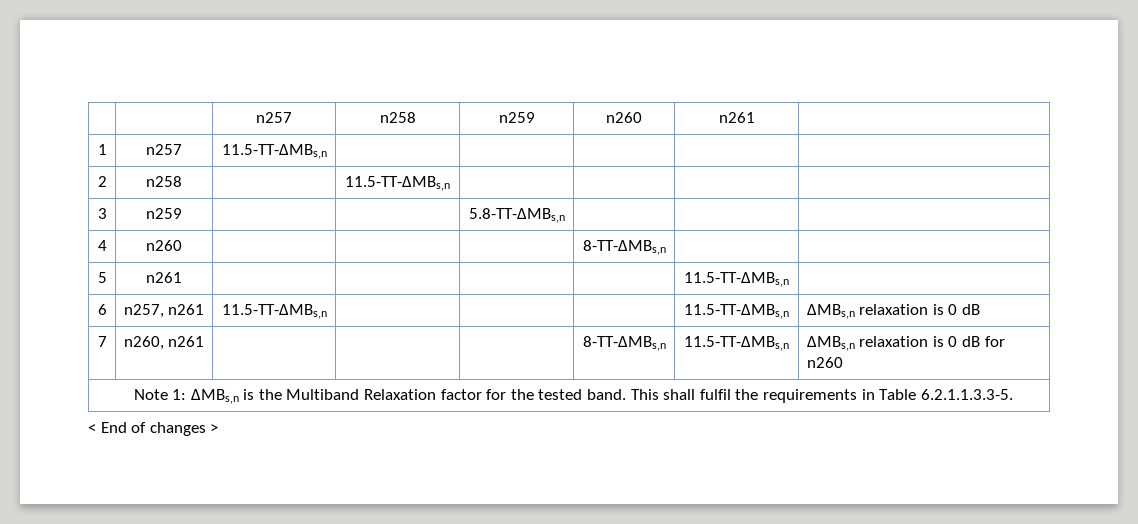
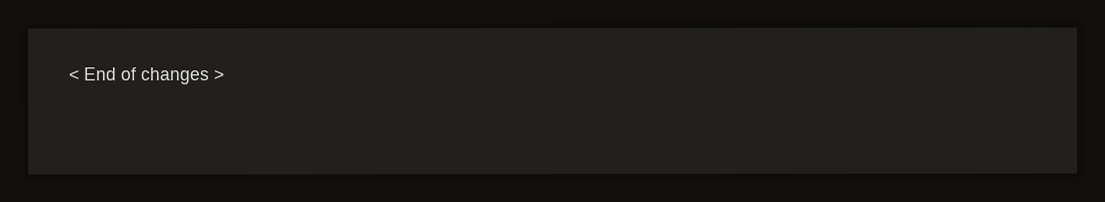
- | | n257 | n258 | n259 | n260 | n261 |
- 1 | n257 | 11.5-TT-ΔMBs,n | | | | |
- 2 | n258 | | 11.5-TT-ΔMBs,n | | | |
- 3 | n259 | | | 5.8-TT-ΔMBs,n | | |
- 4 | n260 | | | | 8-TT-ΔMBs,n | |
- 5 | n261 | | | | | 11.5-TT-ΔMBs,n |
- 6 | n257, n261 | 11.5-TT-ΔMBs,n | | | | 11.5-TT-ΔMBs,n | ΔMBs,n relaxation is 0 dB
- 7 | n260, n261 | | | | 8-TT-ΔMBs,n | 11.5-TT-ΔMBs,n | ΔMBs,n relaxation is 0 dB for n260
- Note 1: ΔMBs,n is the Multiband Relaxation factor for the tested band. This shall fulfil the requirements in Table 6.2.1.1.3.3-5.

